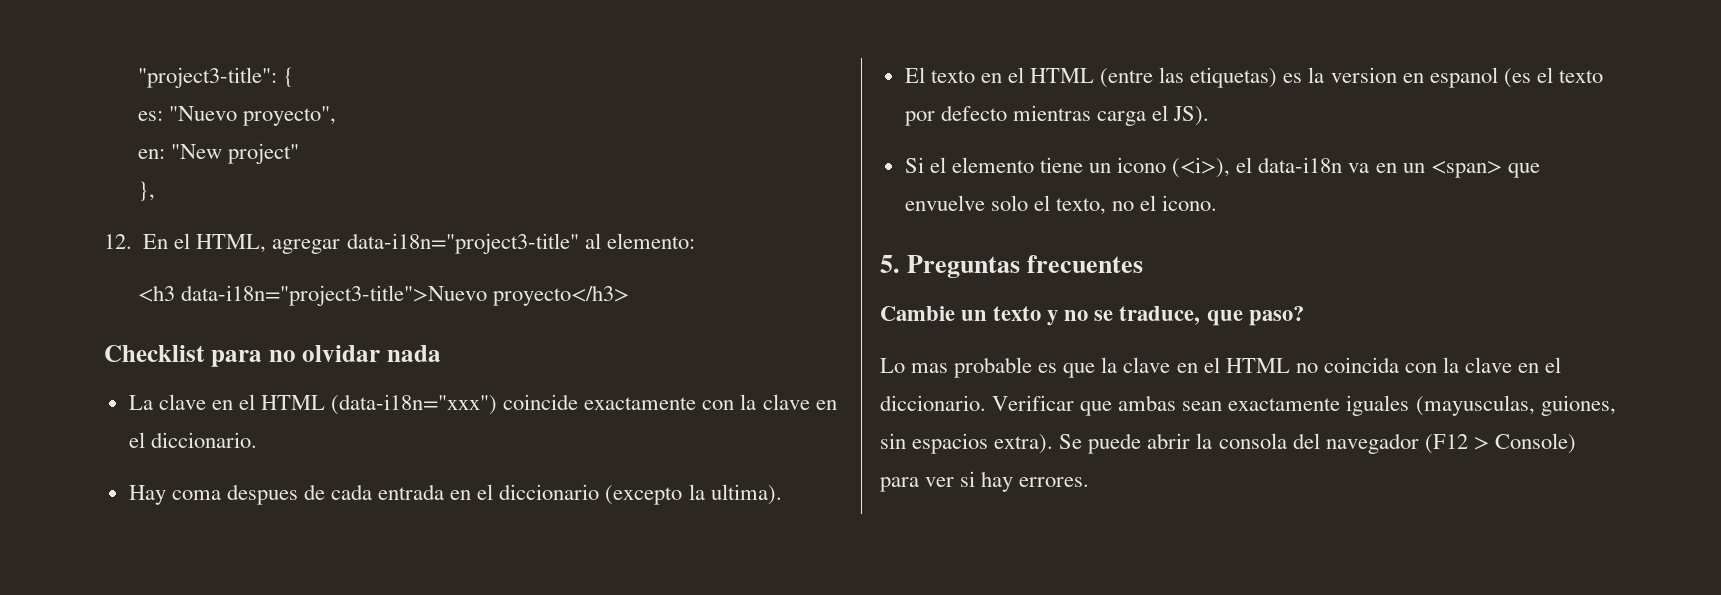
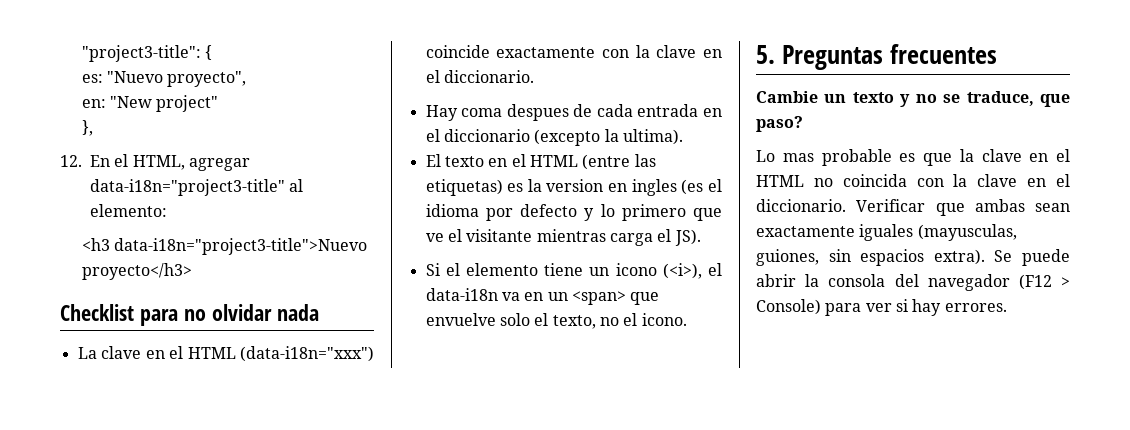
- El texto en el HTML (entre las etiquetas) es la version en espanol (es el texto por defecto mientras carga el JS).
+ El texto en el HTML (entre las etiquetas) es la version en ingles (es el idioma por defecto y lo primero que ve el visitante mientras carga el JS).

